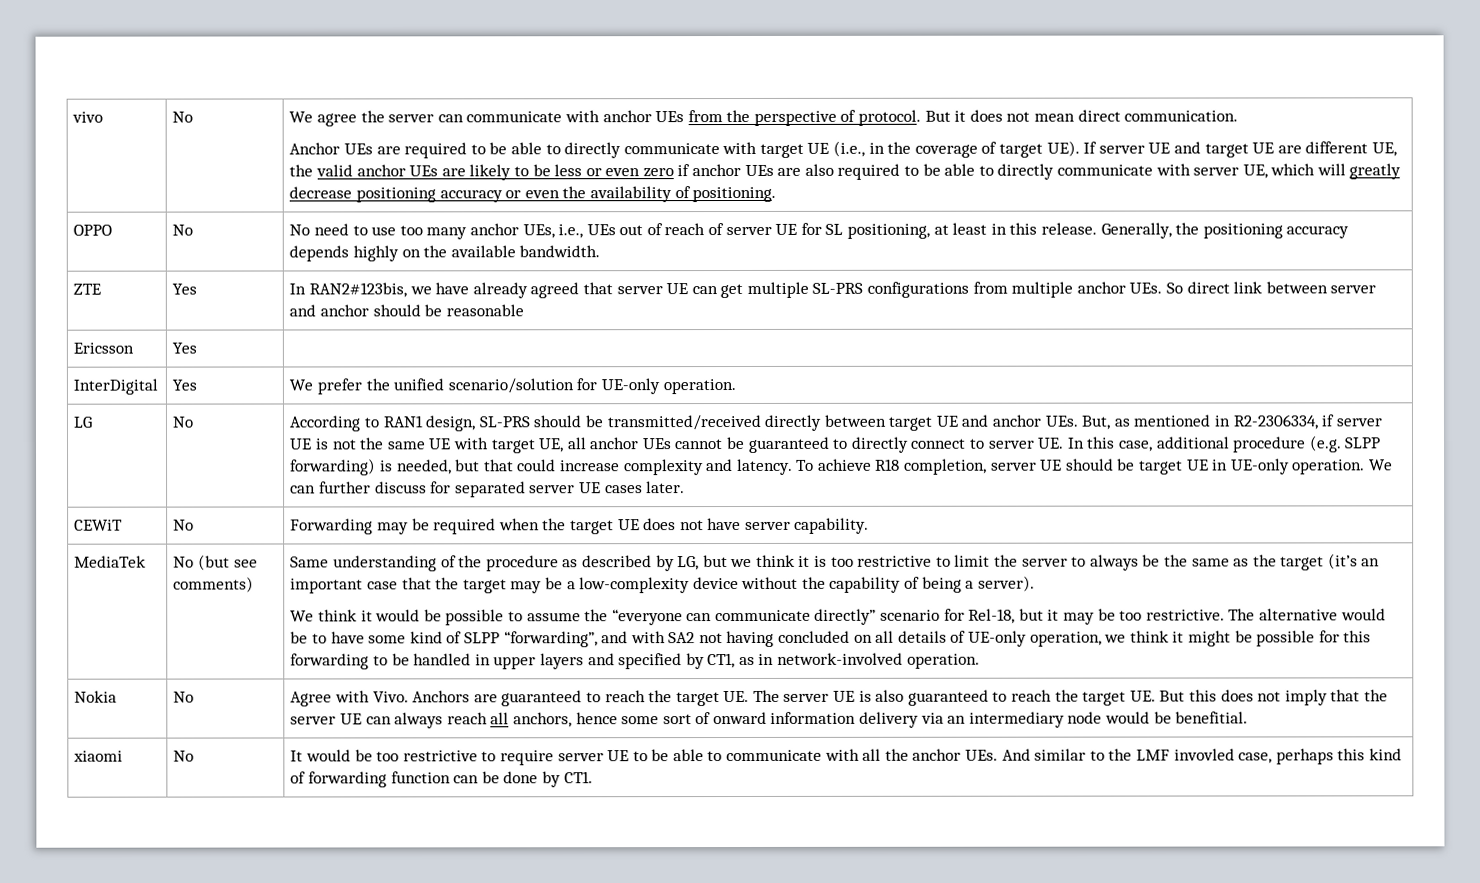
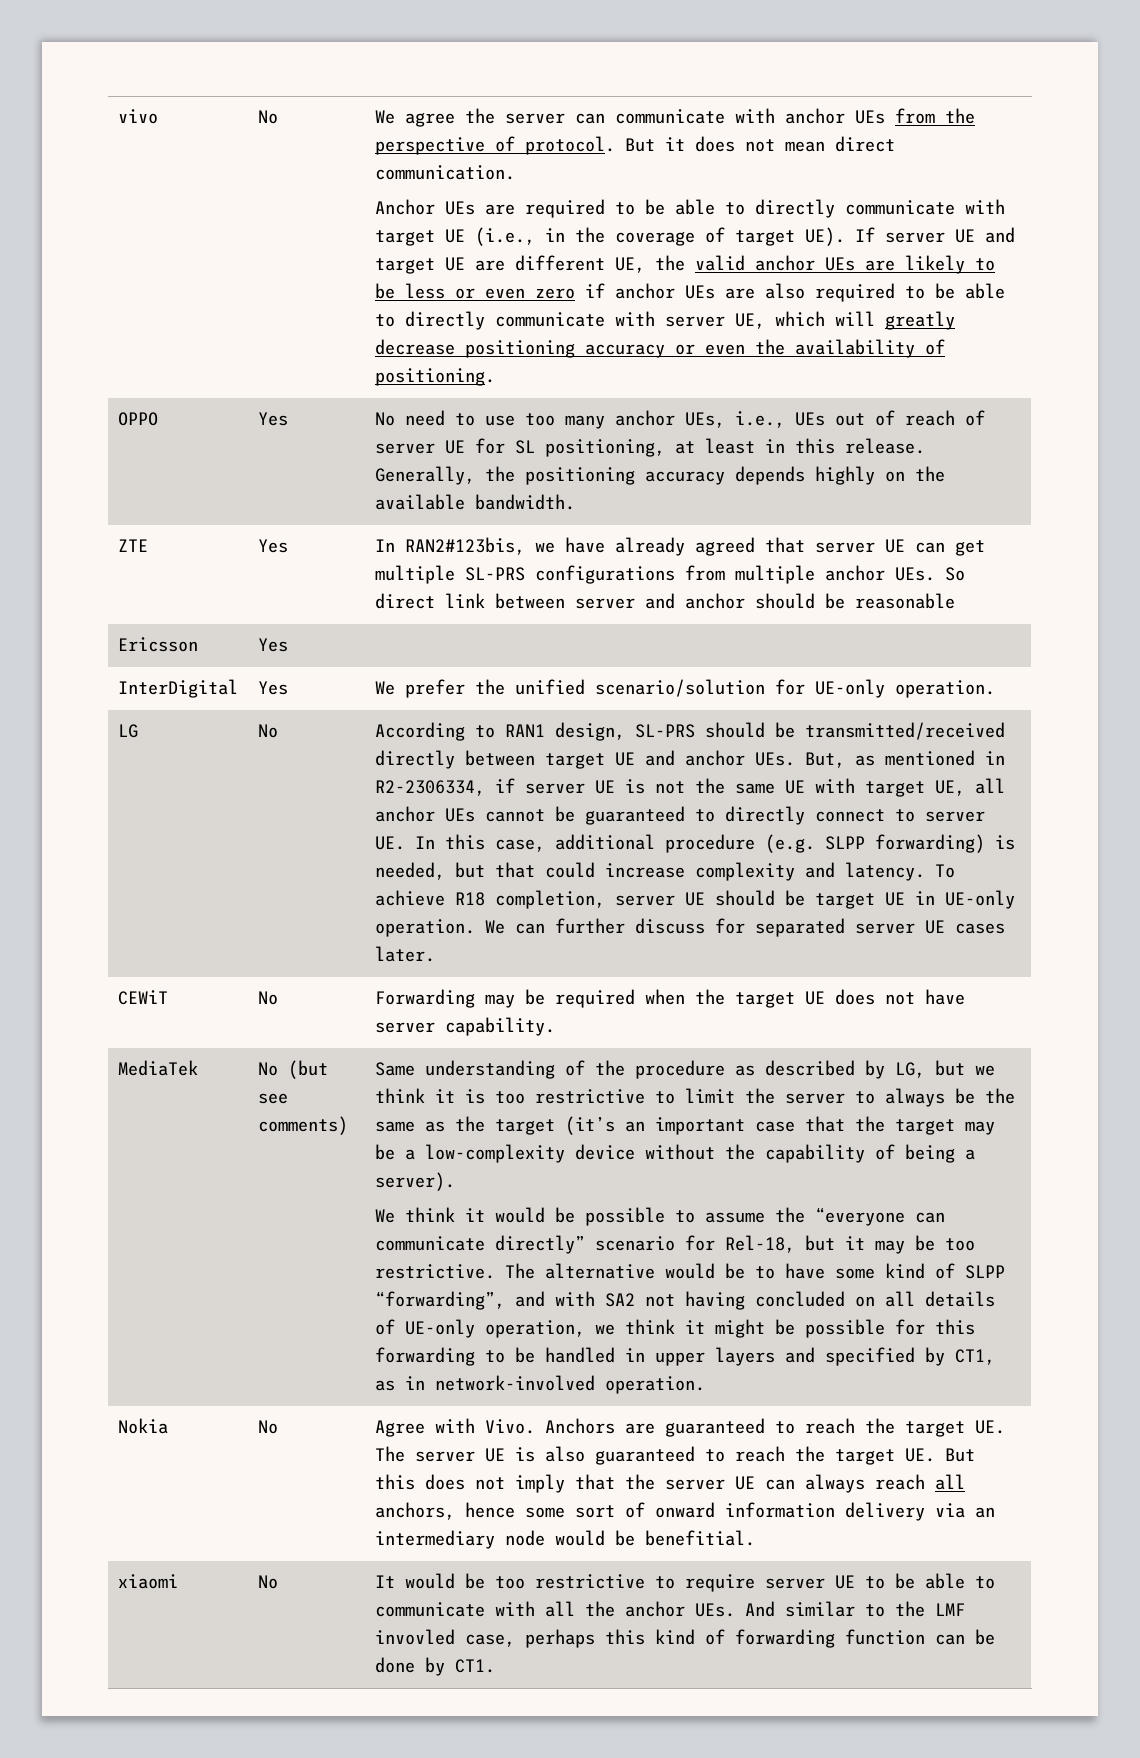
- OPPO | No | No need to use too many anchor UEs, i.e., UEs out of reach of server UE for SL positioning, at least in this release. Generally, the positioning accuracy depends highly on the available bandwidth.
+ OPPO | Yes | No need to use too many anchor UEs, i.e., UEs out of reach of server UE for SL positioning, at least in this release. Generally, the positioning accuracy depends highly on the available bandwidth.

